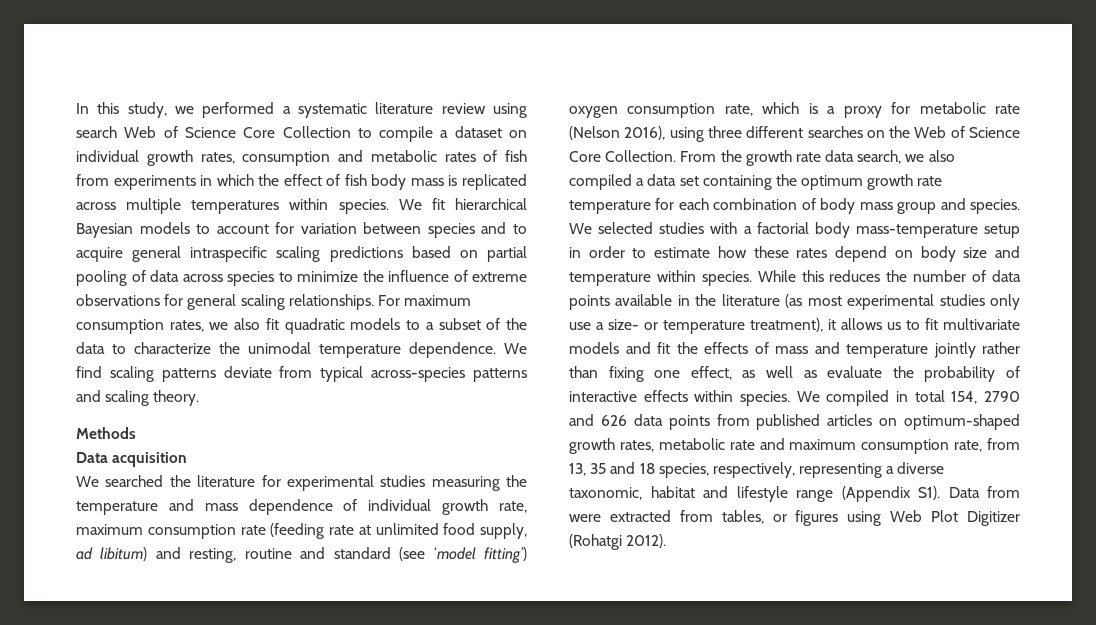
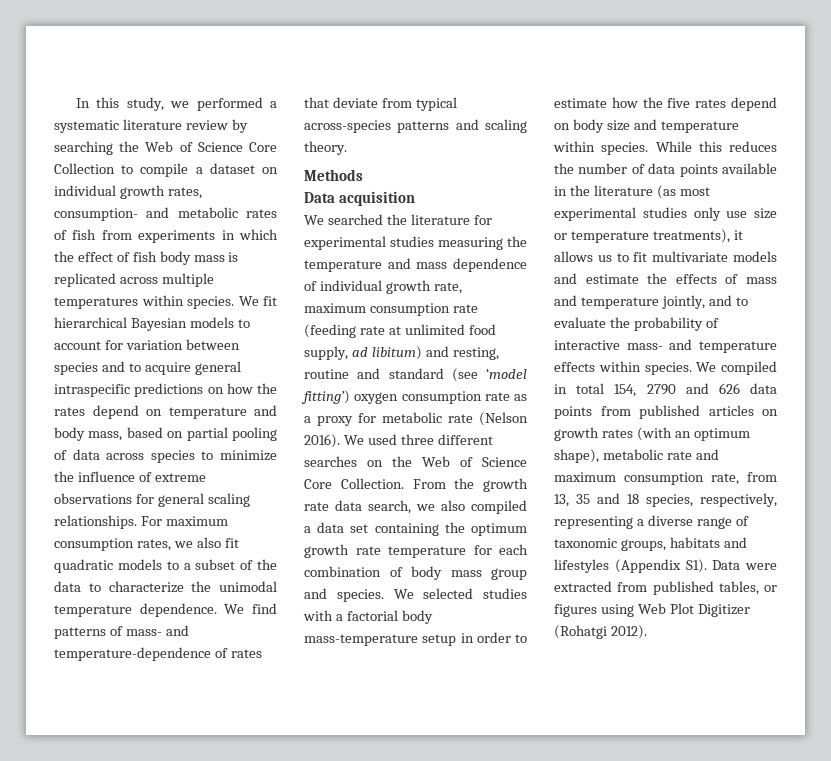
- In this study, we performed a systematic literature review using search Web of Science Core Collection to compile a dataset on individual growth rates, consumption and metabolic rates of fish from experiments in which the effect of fish body mass is replicated across multiple temperatures within species.
+ In this study, we performed a systematic literature review by searching the Web of Science Core Collection to compile a dataset on individual growth rates, consumption- and metabolic rates of fish from experiments in which the effect of fish body mass is replicated across multiple temperatures within species.
- We fit hierarchical Bayesian models to account for variation between species and to acquire general intraspecific scaling predictions based on partial pooling of data across species to minimize the influence of extreme observations for general scaling relationships.
+ We fit hierarchical Bayesian models to account for variation between species and to acquire general intraspecific predictions on how the rates depend on temperature and body mass, based on partial pooling of data across species to minimize the influence of extreme observations for general scaling relationships.
- We find scaling patterns deviate from typical across-species patterns and scaling theory.
+ We find patterns of mass- and temperature-dependence of rates that deviate from typical across-species patterns and scaling theory.
- We searched the literature for experimental studies measuring the temperature and mass dependence of individual growth rate, maximum consumption rate (feeding rate at unlimited food supply, ad libitum) and resting, routine and standard (see ‘model fitting’) oxygen consumption rate, which is a proxy for metabolic rate (Nelson 2016), using three different searches on the Web of Science Core Collection.
+ We searched the literature for experimental studies measuring the temperature and mass dependence of individual growth rate, maximum consumption rate (feeding rate at unlimited food supply, ad libitum) and resting, routine and standard (see ‘model fitting’) oxygen consumption rate as a proxy for metabolic rate (Nelson 2016). We used three different searches on the Web of Science Core Collection.
- We selected studies with a factorial body mass-temperature setup in order to estimate how these rates depend on body size and temperature within species.
+ We selected studies with a factorial body mass-temperature setup in order to estimate how the five rates depend on body size and temperature within species.
- While this reduces the number of data points available in the literature (as most experimental studies only use a size- or temperature treatment), it allows us to fit multivariate models and fit the effects of mass and temperature jointly rather than fixing one effect, as well as evaluate the probability of interactive effects within species.
+ While this reduces the number of data points available in the literature (as most experimental studies only use size or temperature treatments), it allows us to fit multivariate models and estimate the effects of mass and temperature jointly, and to evaluate the probability of interactive mass- and temperature effects within species.
- We compiled in total 154, 2790 and 626 data points from published articles on optimum-shaped growth rates, metabolic rate and maximum consumption rate, from 13, 35 and 18 species, respectively, representing a diverse taxonomic, habitat and lifestyle range (Appendix S1). Data from were extracted from tables, or figures using Web Plot Digitizer (Rohatgi 2012).
+ We compiled in total 154, 2790 and 626 data points from published articles on growth rates (with an optimum shape), metabolic rate and maximum consumption rate, from 13, 35 and 18 species, respectively, representing a diverse range of taxonomic groups, habitats and lifestyles (Appendix S1). Data were extracted from published tables, or figures using Web Plot Digitizer (Rohatgi 2012).

